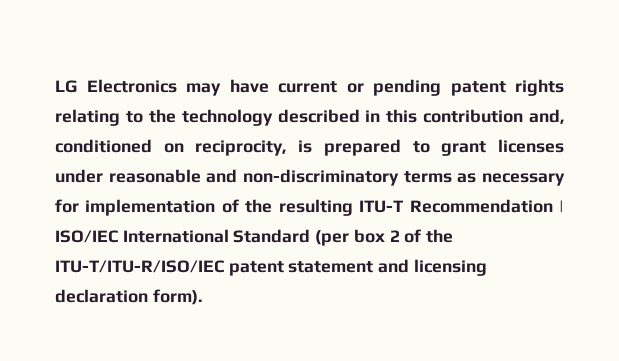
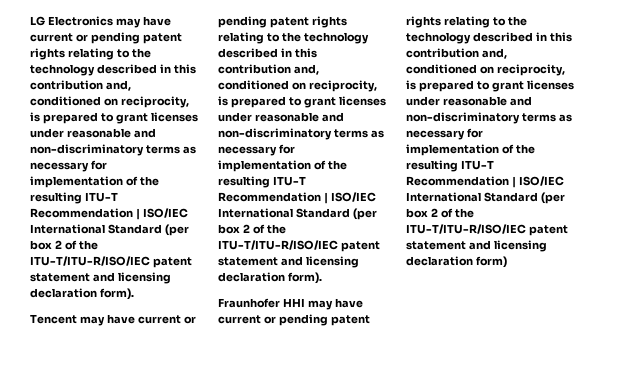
+ Tencent may have current or pending patent rights relating to the technology described in this contribution and, conditioned on reciprocity, is prepared to grant licenses under reasonable and non-discriminatory terms as necessary for implementation of the resulting ITU-T Recommendation | ISO/IEC International Standard (per box 2 of the ITU-T/ITU-R/ISO/IEC patent statement and licensing declaration form).
+ Fraunhofer HHI may have current or pending patent rights relating to the technology described in this contribution and, conditioned on reciprocity, is prepared to grant licenses under reasonable and non-discriminatory terms as necessary for implementation of the resulting ITU-T Recommendation | ISO/IEC International Standard (per box 2 of the ITU-T/ITU-R/ISO/IEC patent statement and licensing declaration form)

